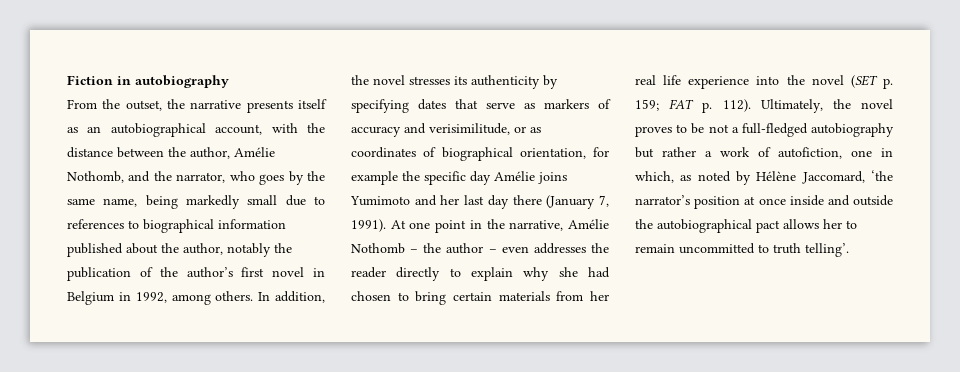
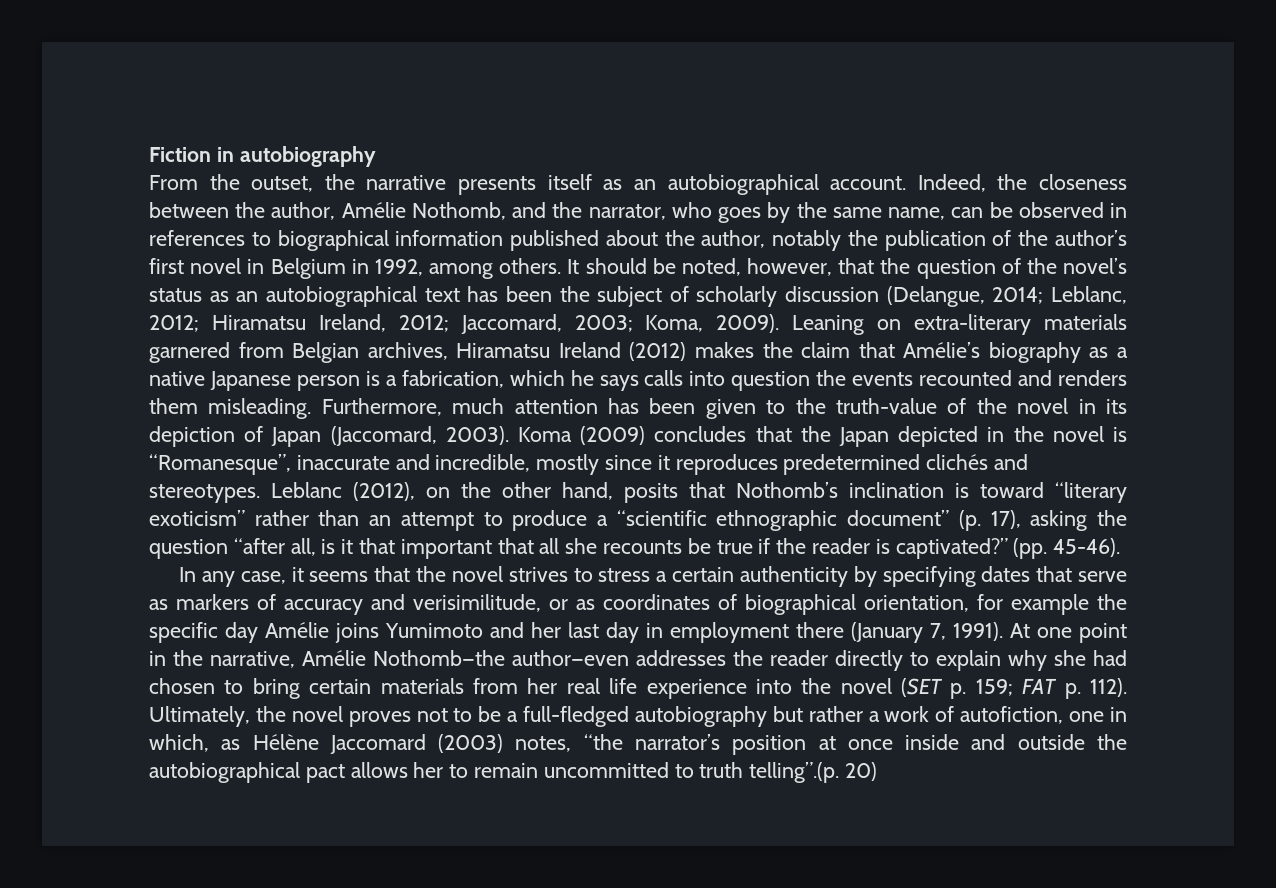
- From the outset, the narrative presents itself as an autobiographical account, with the distance between the author, Amélie Nothomb, and the narrator, who goes by the same name, being markedly small due to references to biographical information published about the author, notably the publication of the author’s first novel in Belgium in 1992, among others.
+ From the outset, the narrative presents itself as an autobiographical account. Indeed, the closeness between the author, Amélie Nothomb, and the narrator, who goes by the same name, can be observed in references to biographical information published about the author, notably the publication of the author’s first novel in Belgium in 1992, among others.
- In addition, the novel stresses its authenticity by specifying dates that serve as markers of accuracy and verisimilitude, or as coordinates of biographical orientation, for example the specific day Amélie joins Yumimoto and her last day there (January 7, 1991).
+ It should be noted, however, that the question of the novel’s status as an autobiographical text has been the subject of scholarly discussion (Delangue, 2014; Leblanc, 2012; Hiramatsu Ireland, 2012; Jaccomard, 2003; Koma, 2009). Leaning on extra-literary materials garnered from Belgian archives, Hiramatsu Ireland (2012) makes the claim that Amélie’s biography as a native Japanese person is a fabrication, which he says calls into question the events recounted and renders them misleading. Furthermore, much attention has been given to the truth-value of the novel in its depiction of Japan (Jaccomard, 2003). Koma (2009) concludes that the Japan depicted in the novel is “Romanesque”, inaccurate and incredible, mostly since it reproduces predetermined clichés and stereotypes. Leblanc (2012), on the other hand, posits that Nothomb’s inclination is toward “literary exoticism” rather than an attempt to produce a “scientific ethnographic document” (p. 17), asking the question “after all, is it that important that all she recounts be true if the reader is captivated?” (pp. 45-46).
+ In any case, it seems that the novel strives to stress a certain authenticity by specifying dates that serve as markers of accuracy and verisimilitude, or as coordinates of biographical orientation, for example the specific day Amélie joins Yumimoto and her last day in employment there (January 7, 1991).
- At one point in the narrative, Amélie Nothomb – the author – even addresses the reader directly to explain why she had chosen to bring certain materials from her real life experience into the novel (SET p. 159; FAT p. 112).
+ At one point in the narrative, Amélie Nothomb—the author—even addresses the reader directly to explain why she had chosen to bring certain materials from her real life experience into the novel (SET p. 159; FAT p. 112).
- Ultimately, the novel proves to be not a full-fledged autobiography but rather a work of autofiction, one in which, as noted by Hélène Jaccomard, ‘the narrator’s position at once inside and outside the autobiographical pact allows her to remain uncommitted to truth telling’.
+ Ultimately, the novel proves not to be a full-fledged autobiography but rather a work of autofiction, one in which, as Hélène Jaccomard (2003) notes, “the narrator’s position at once inside and outside the autobiographical pact allows her to remain uncommitted to truth telling”.(p. 20)

